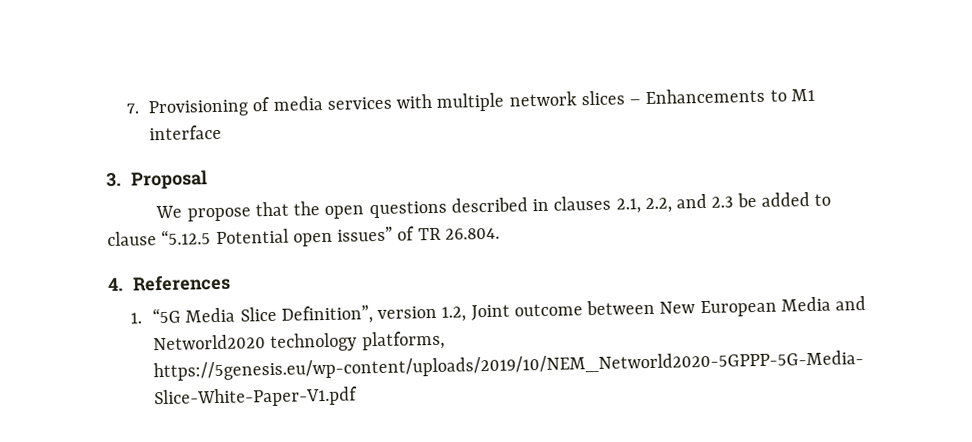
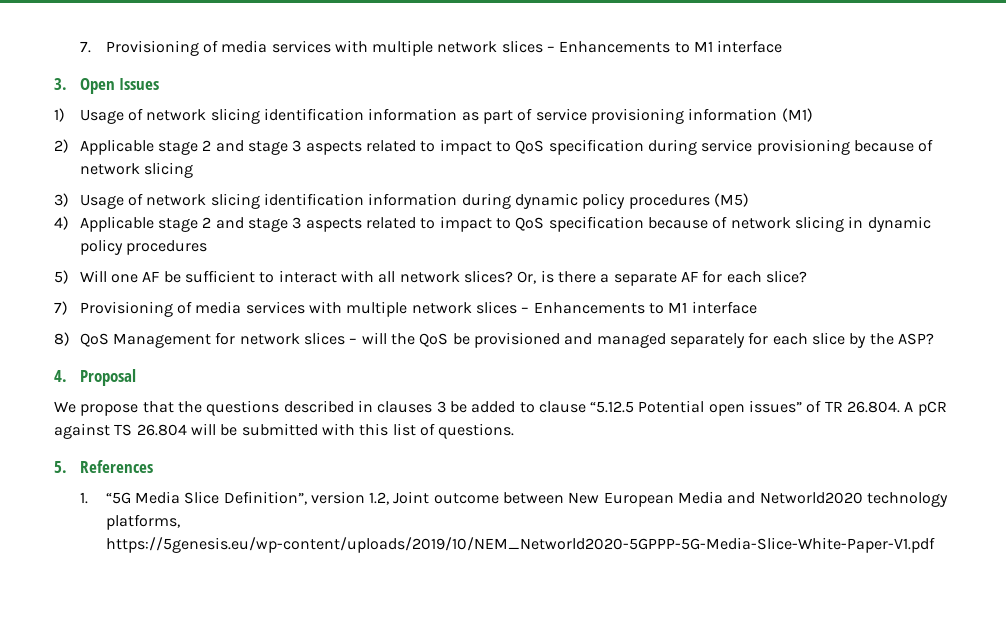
- 3. Proposal
+ 3. Open Issues
+ 1) Usage of network slicing identification information as part of service provisioning information (M1)
+ 2) Applicable stage 2 and stage 3 aspects related to impact to QoS specification during service provisioning because of network slicing
+ 3) Usage of network slicing identification information during dynamic policy procedures (M5)
+ 4) Applicable stage 2 and stage 3 aspects related to impact to QoS specification because of network slicing in dynamic policy procedures
+ 5) Will one AF be sufficient to interact with all network slices? Or, is there a separate AF for each slice?
+ 7) Provisioning of media services with multiple network slices – Enhancements to M1 interface
+ 8) QoS Management for network slices – will the QoS be provisioned and managed separately for each slice by the ASP?
+ 4. Proposal
- We propose that the open questions described in clauses 2.1, 2.2, and 2.3 be added to clause “5.12.5 Potential open issues” of TR 26.804.
- 4. References
+ We propose that the questions described in clauses 3 be added to clause “5.12.5 Potential open issues” of TR 26.804. A pCR against TS 26.804 will be submitted with this list of questions.
+ 5. References

